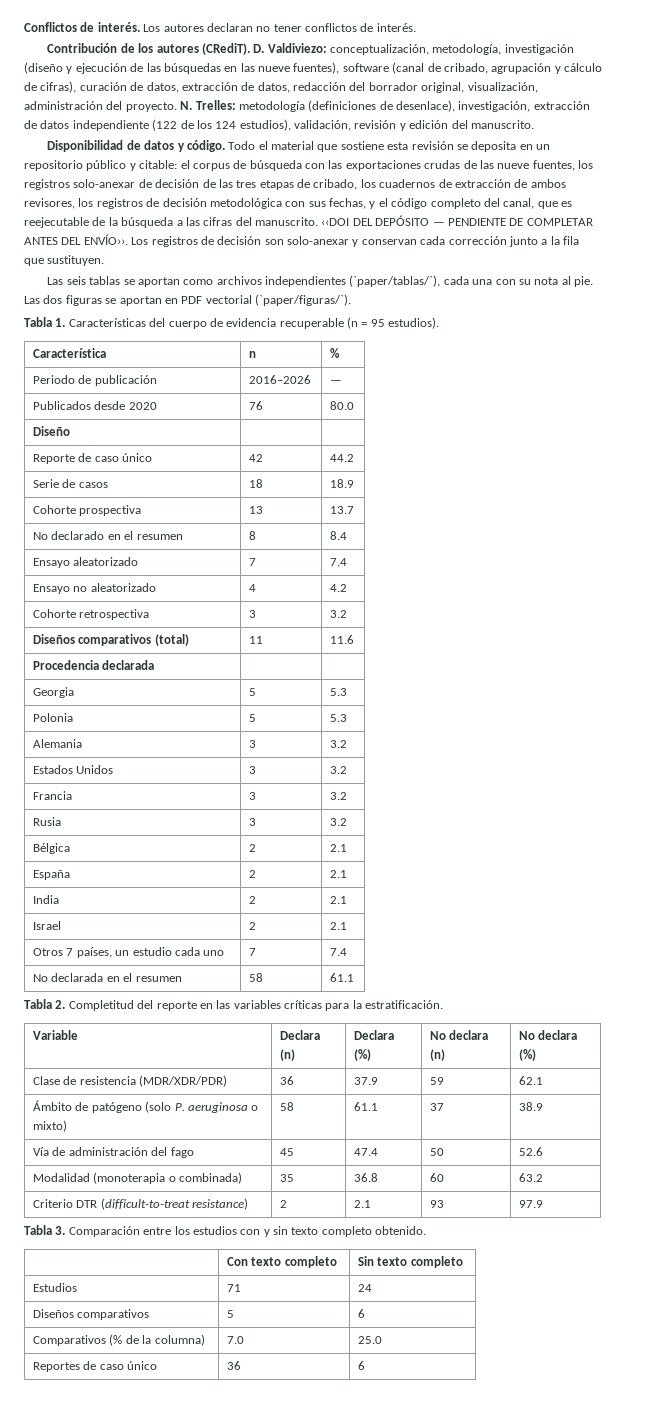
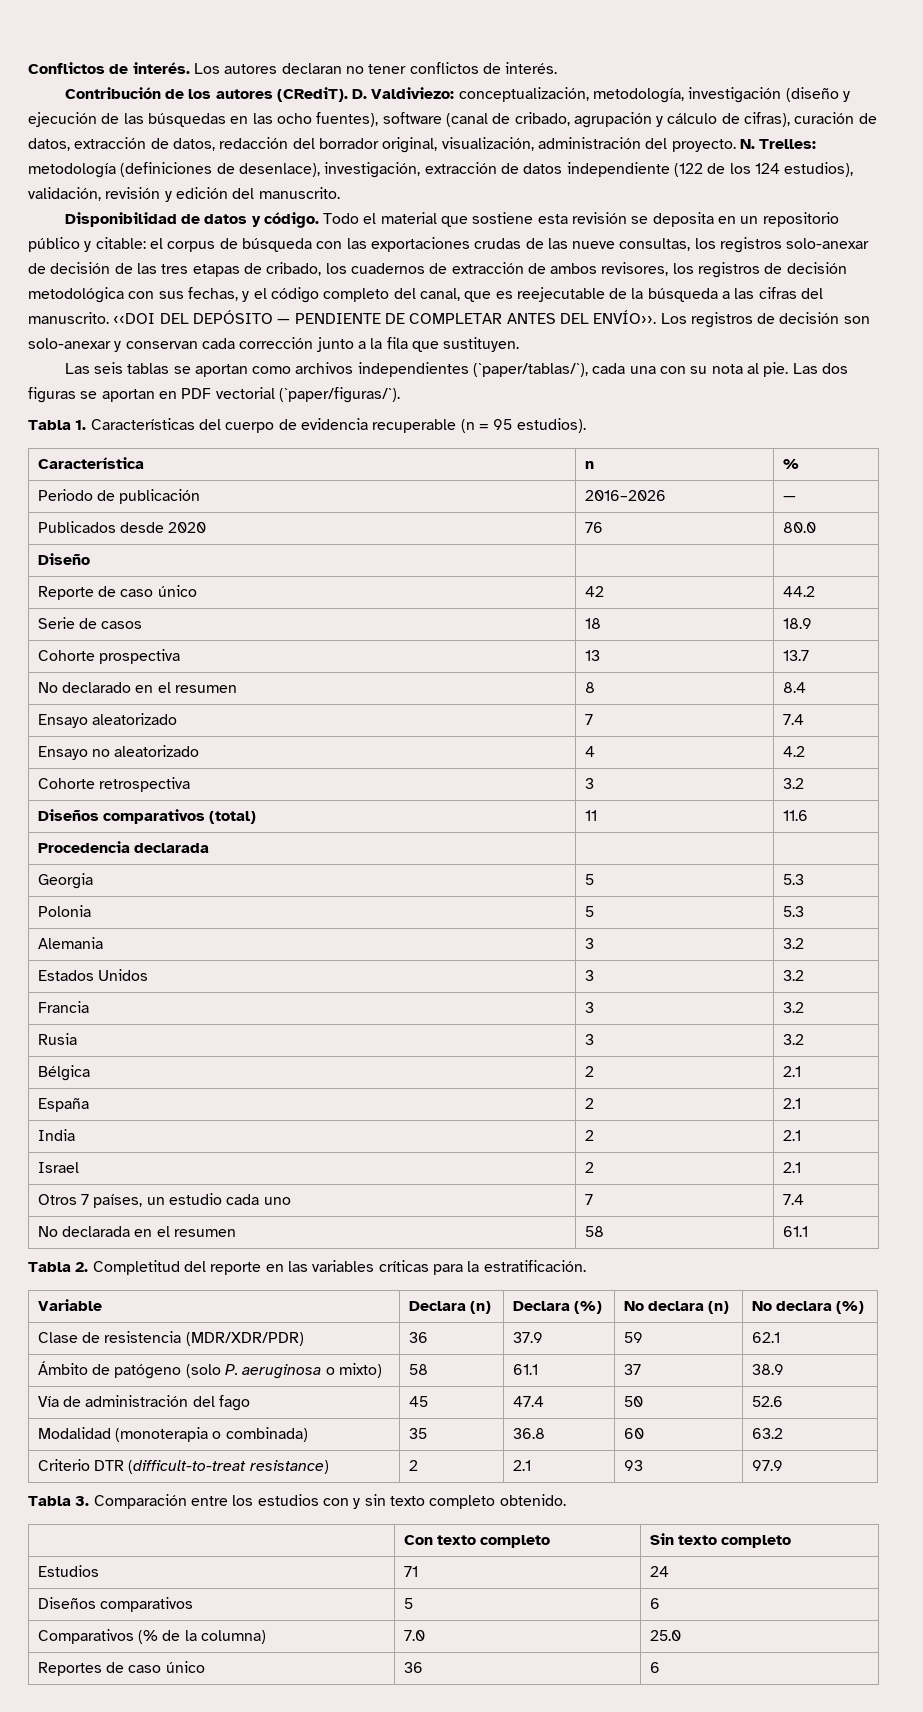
- D. Valdiviezo: conceptualización, metodología, investigación (diseño y ejecución de las búsquedas en las nueve fuentes), software (canal de cribado, agrupación y cálculo de cifras), curación de datos, extracción de datos, redacción del borrador original, visualización, administración del proyecto.
+ D. Valdiviezo: conceptualización, metodología, investigación (diseño y ejecución de las búsquedas en las ocho fuentes), software (canal de cribado, agrupación y cálculo de cifras), curación de datos, extracción de datos, redacción del borrador original, visualización, administración del proyecto.
- el corpus de búsqueda con las exportaciones crudas de las nueve fuentes, los registros solo-anexar de decisión de las tres etapas de cribado, los cuadernos de extracción de ambos revisores, los registros de decisión metodológica con sus fechas, y el código completo del canal, que es reejecutable de la búsqueda a las cifras del manuscrito.
+ el corpus de búsqueda con las exportaciones crudas de las nueve consultas, los registros solo-anexar de decisión de las tres etapas de cribado, los cuadernos de extracción de ambos revisores, los registros de decisión metodológica con sus fechas, y el código completo del canal, que es reejecutable de la búsqueda a las cifras del manuscrito.

